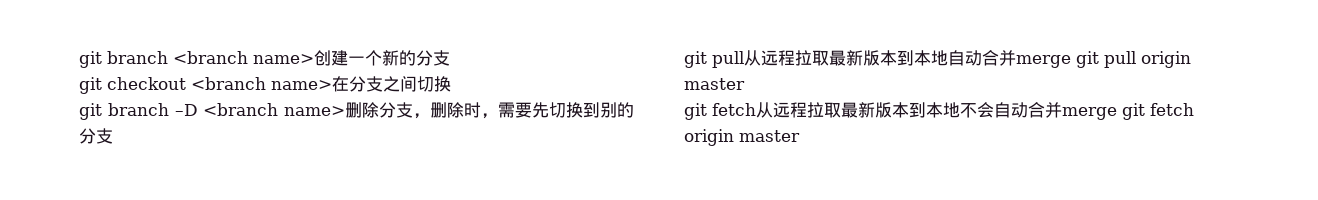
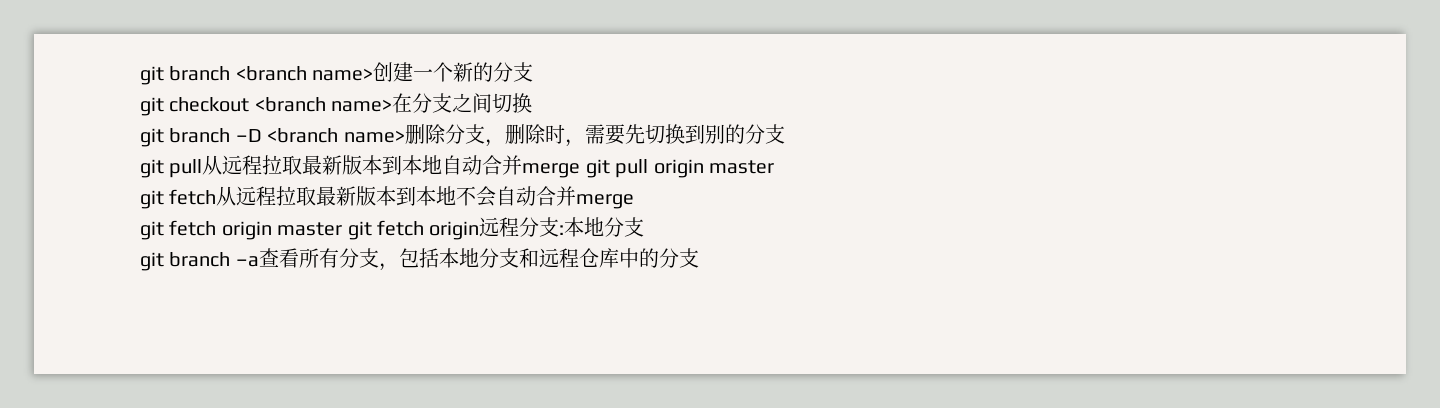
- git fetch从远程拉取最新版本到本地不会自动合并merge git fetch origin master
+ git fetch从远程拉取最新版本到本地不会自动合并merge
+ git fetch origin master git fetch origin远程分支:本地分支
+ git branch –a查看所有分支，包括本地分支和远程仓库中的分支

